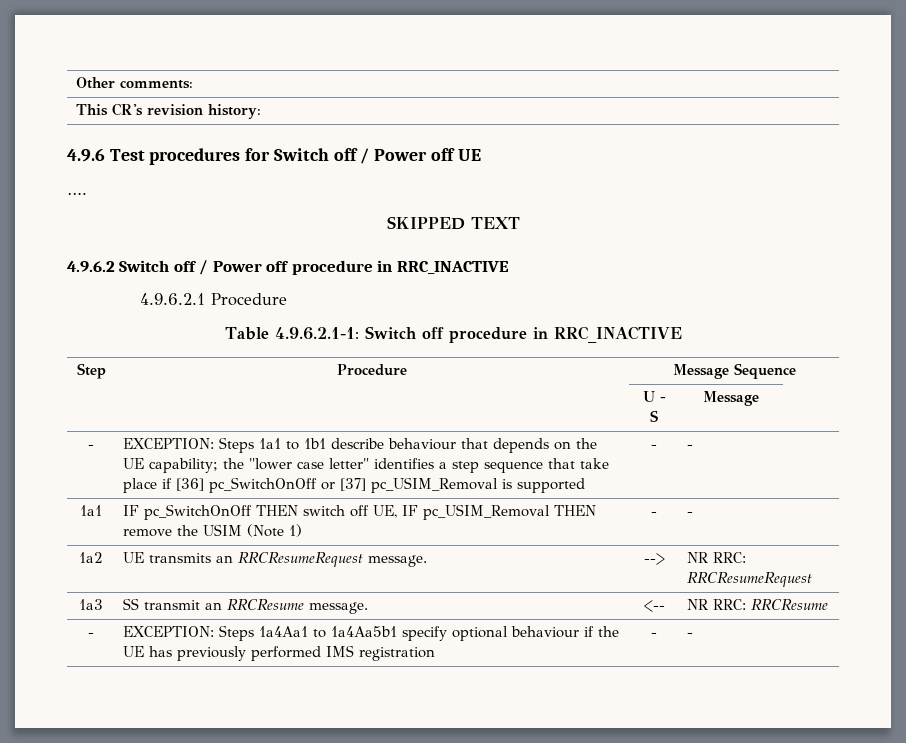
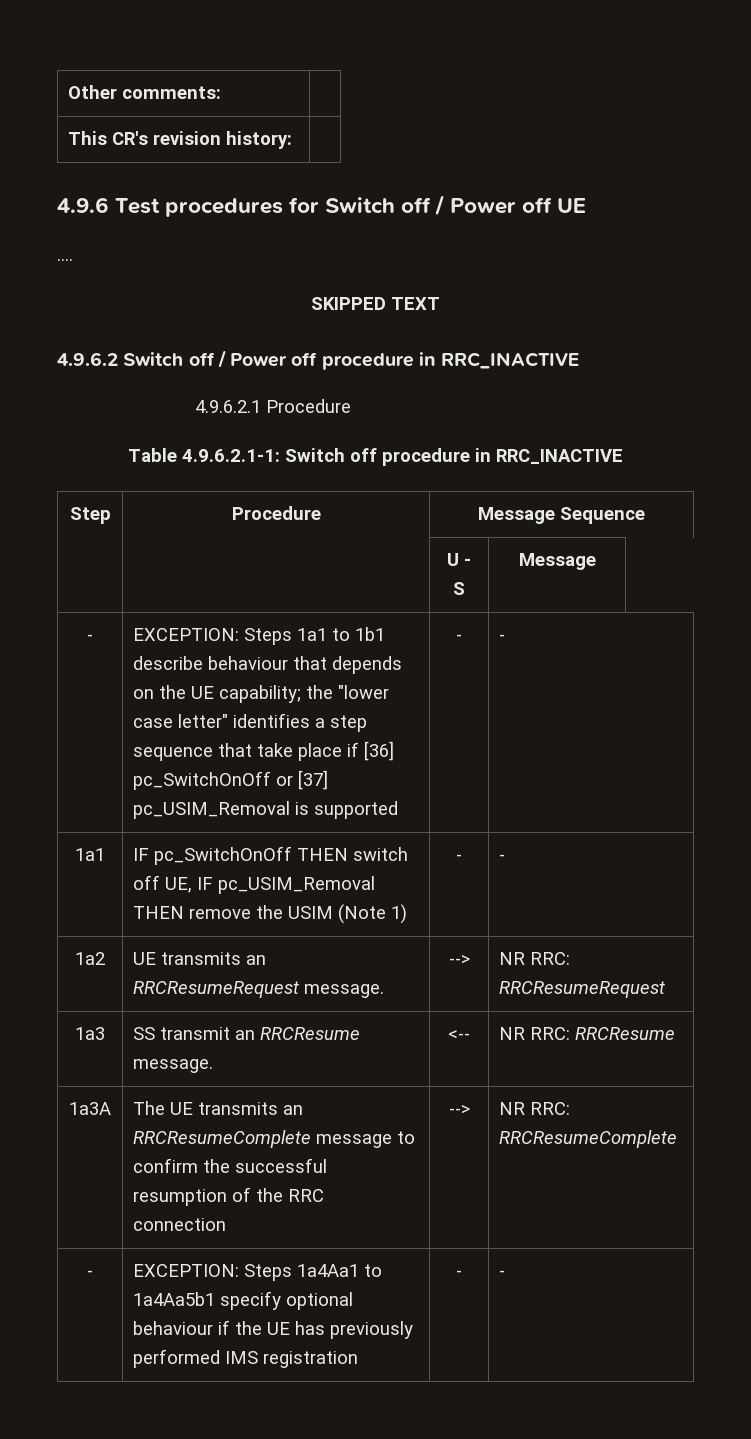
+ 1a3A | The UE transmits an RRCResumeComplete message to confirm the successful resumption of the RRC connection | --> | NR RRC: RRCResumeComplete

